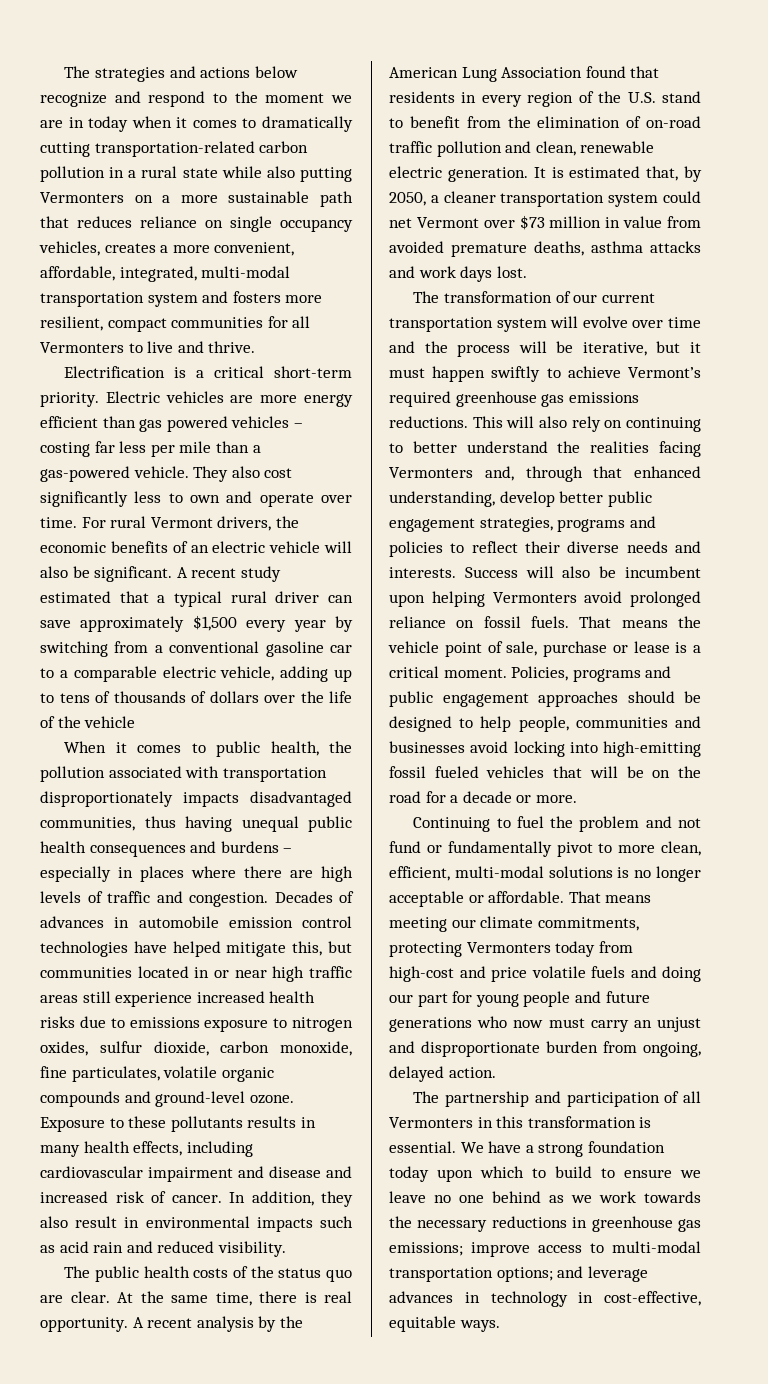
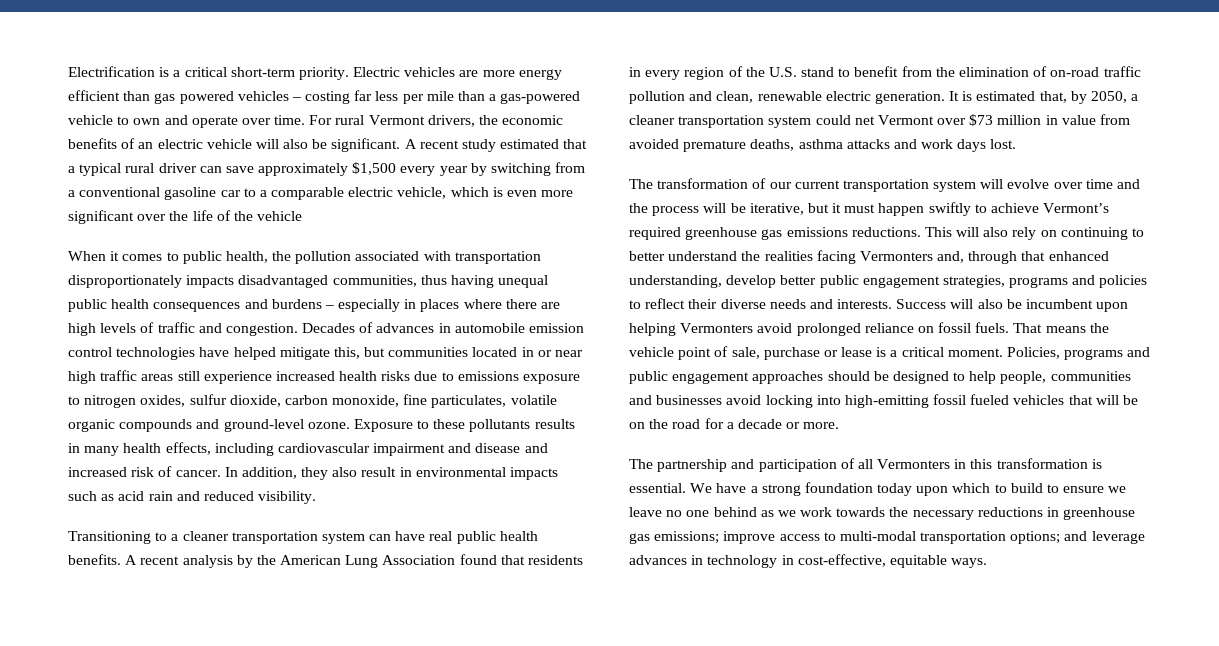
- The strategies and actions below recognize and respond to the moment we are in today when it comes to dramatically cutting transportation-related carbon pollution in a rural state while also putting Vermonters on a more sustainable path that reduces reliance on single occupancy vehicles, creates a more convenient, affordable, integrated, multi-modal transportation system and fosters more resilient, compact communities for all Vermonters to live and thrive.
- Electric vehicles are more energy efficient than gas powered vehicles – costing far less per mile than a gas-powered vehicle. They also cost significantly less to own and operate over time.
+ Electric vehicles are more energy efficient than gas powered vehicles – costing far less per mile than a gas-powered vehicle to own and operate over time.
- A recent study estimated that a typical rural driver can save approximately $1,500 every year by switching from a conventional gasoline car to a comparable electric vehicle, adding up to tens of thousands of dollars over the life of the vehicle
+ A recent study estimated that a typical rural driver can save approximately $1,500 every year by switching from a conventional gasoline car to a comparable electric vehicle, which is even more significant over the life of the vehicle
- The public health costs of the status quo are clear. At the same time, there is real opportunity.
+ Transitioning to a cleaner transportation system can have real public health benefits.
- Continuing to fuel the problem and not fund or fundamentally pivot to more clean, efficient, multi-modal solutions is no longer acceptable or affordable. That means meeting our climate commitments, protecting Vermonters today from high-cost and price volatile fuels and doing our part for young people and future generations who now must carry an unjust and disproportionate burden from ongoing, delayed action.

